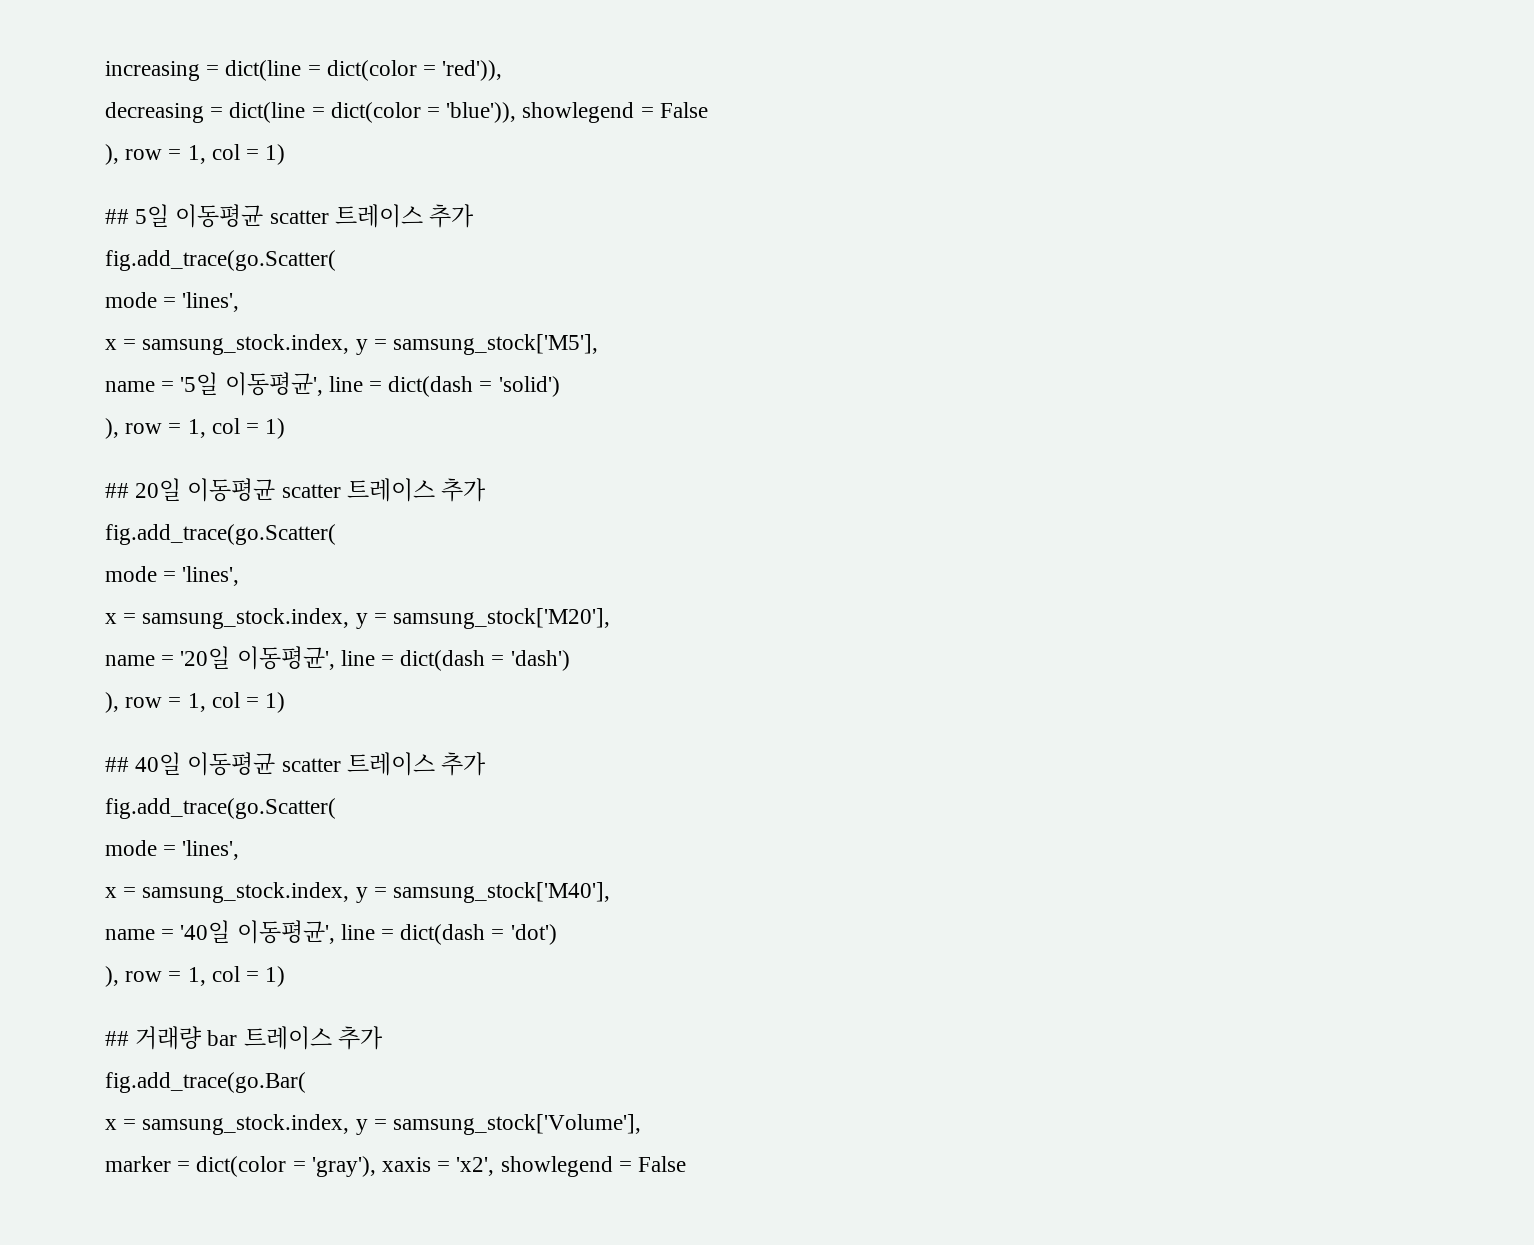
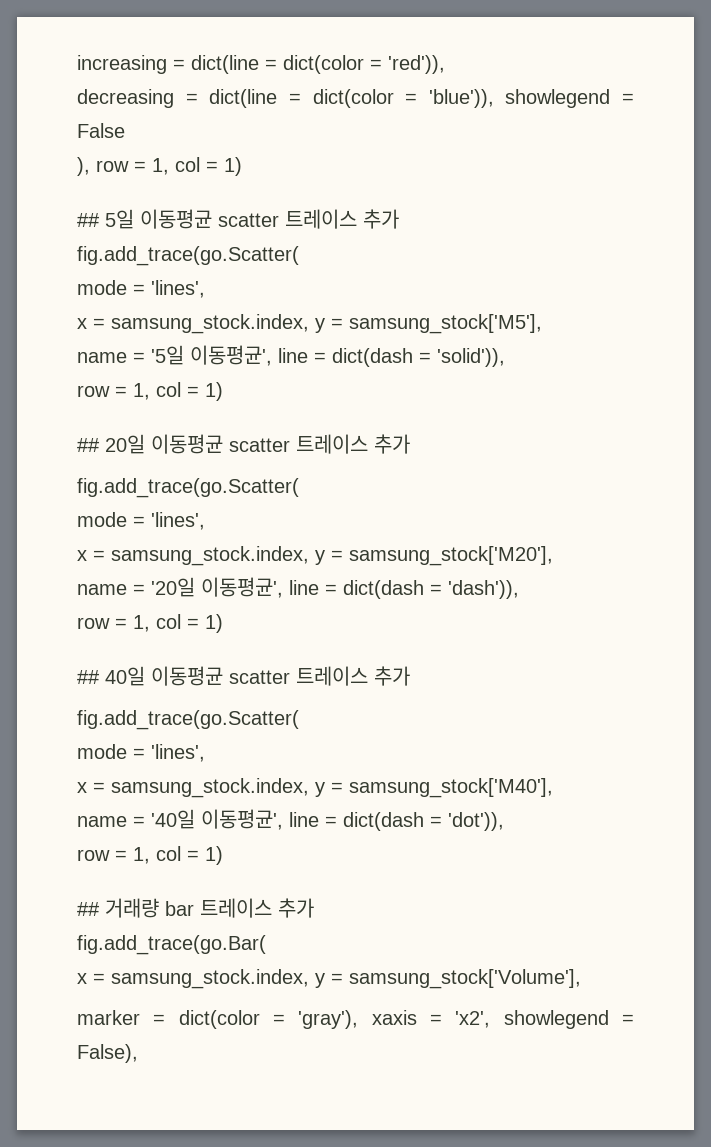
- name = '5일 이동평균', line = dict(dash = 'solid')
- ), row = 1, col = 1)
+ name = '5일 이동평균', line = dict(dash = 'solid')),
+ row = 1, col = 1)
- name = '20일 이동평균', line = dict(dash = 'dash')
- ), row = 1, col = 1)
+ name = '20일 이동평균', line = dict(dash = 'dash')),
+ row = 1, col = 1)
- name = '40일 이동평균', line = dict(dash = 'dot')
- ), row = 1, col = 1)
+ name = '40일 이동평균', line = dict(dash = 'dot')),
+ row = 1, col = 1)
- marker = dict(color = 'gray'), xaxis = 'x2', showlegend = False
+ marker = dict(color = 'gray'), xaxis = 'x2', showlegend = False),

